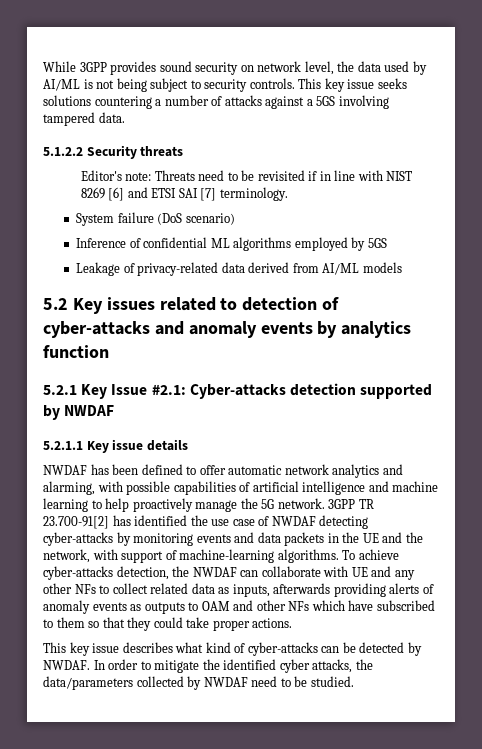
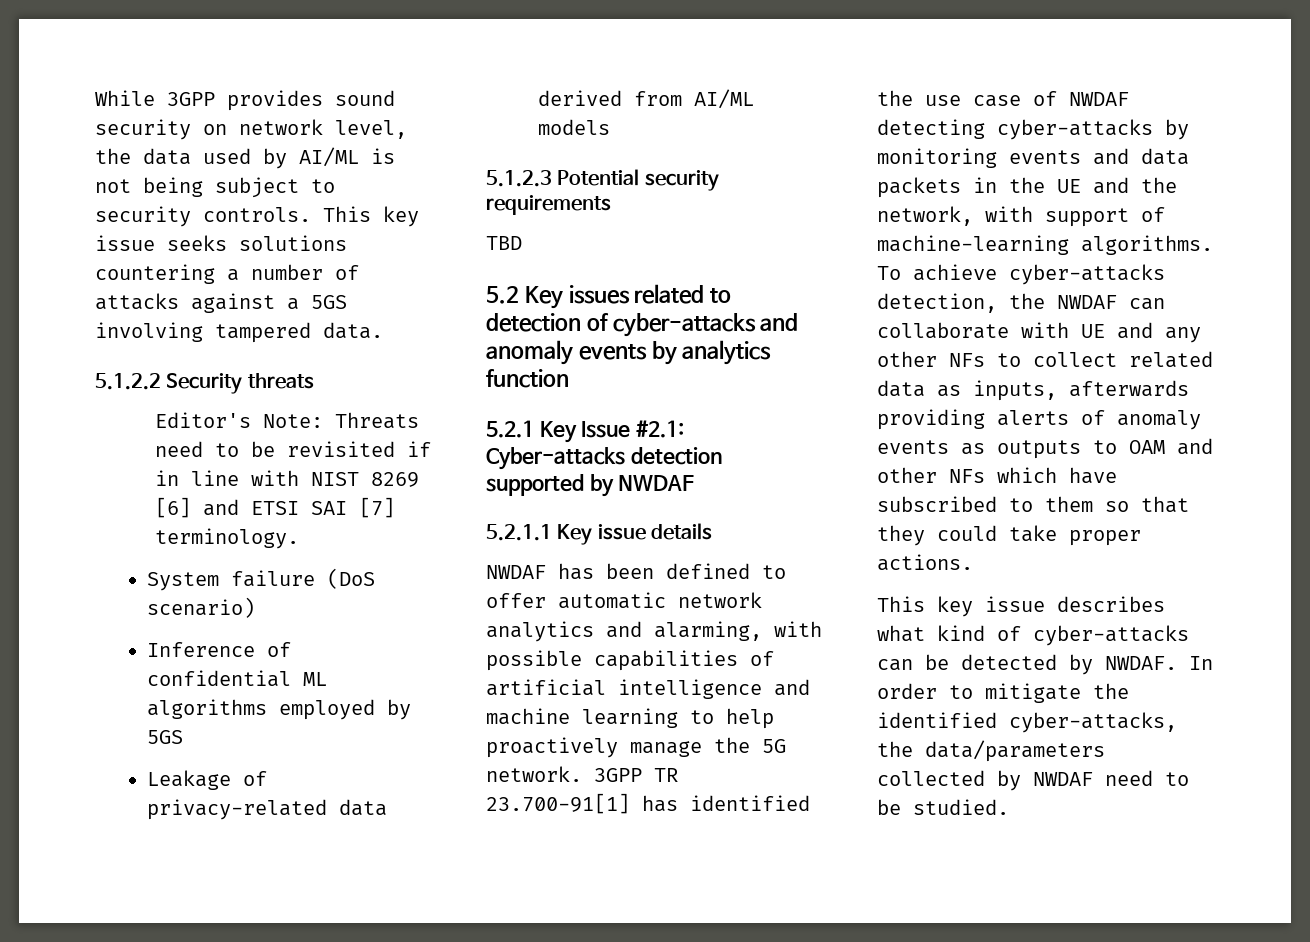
- Editor's note: Threats need to be revisited if in line with NIST 8269 [6] and ETSI SAI [7] terminology.
+ Editor's Note: Threats need to be revisited if in line with NIST 8269 [6] and ETSI SAI [7] terminology.
+ 5.1.2.3 Potential security requirements
+ TBD
- 3GPP TR 23.700-91[2] has identified the use case of NWDAF detecting cyber-attacks by monitoring events and data packets in the UE and the network, with support of machine-learning algorithms.
+ 3GPP TR 23.700-91[1] has identified the use case of NWDAF detecting cyber-attacks by monitoring events and data packets in the UE and the network, with support of machine-learning algorithms.
- In order to mitigate the identified cyber attacks, the data/parameters collected by NWDAF need to be studied.
+ In order to mitigate the identified cyber-attacks, the data/parameters collected by NWDAF need to be studied.

